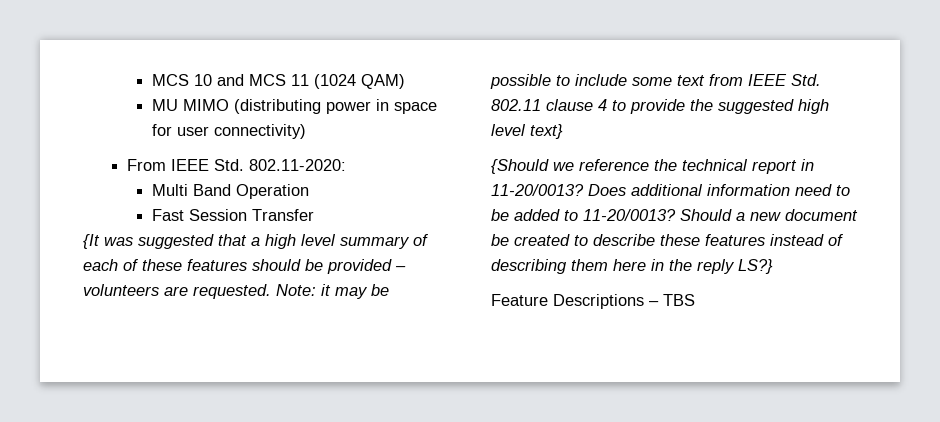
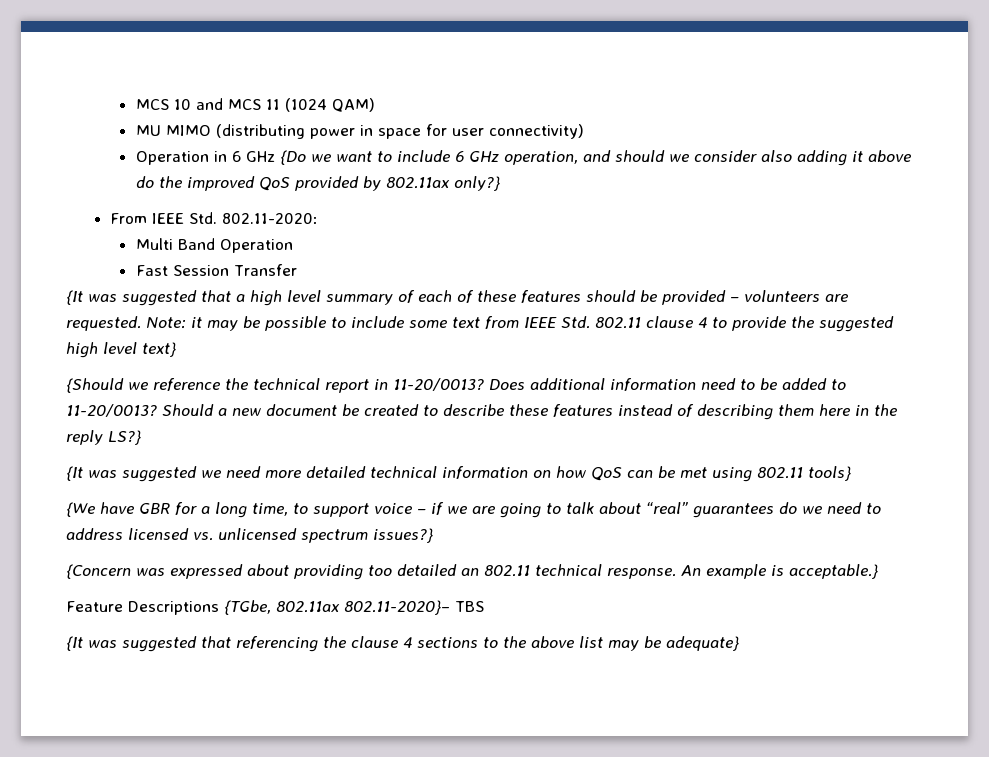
+ Operation in 6 GHz {Do we want to include 6 GHz operation, and should we consider also adding it above do the improved QoS provided by 802.11ax only?}
- Feature Descriptions – TBS
+ {It was suggested we need more detailed technical information on how QoS can be met using 802.11 tools}
+ {We have GBR for a long time, to support voice – if we are going to talk about “real” guarantees do we need to address licensed vs. unlicensed spectrum issues?}
+ {Concern was expressed about providing too detailed an 802.11 technical response. An example is acceptable.}
+ Feature Descriptions {TGbe, 802.11ax 802.11-2020}– TBS
+ {It was suggested that referencing the clause 4 sections to the above list may be adequate}

